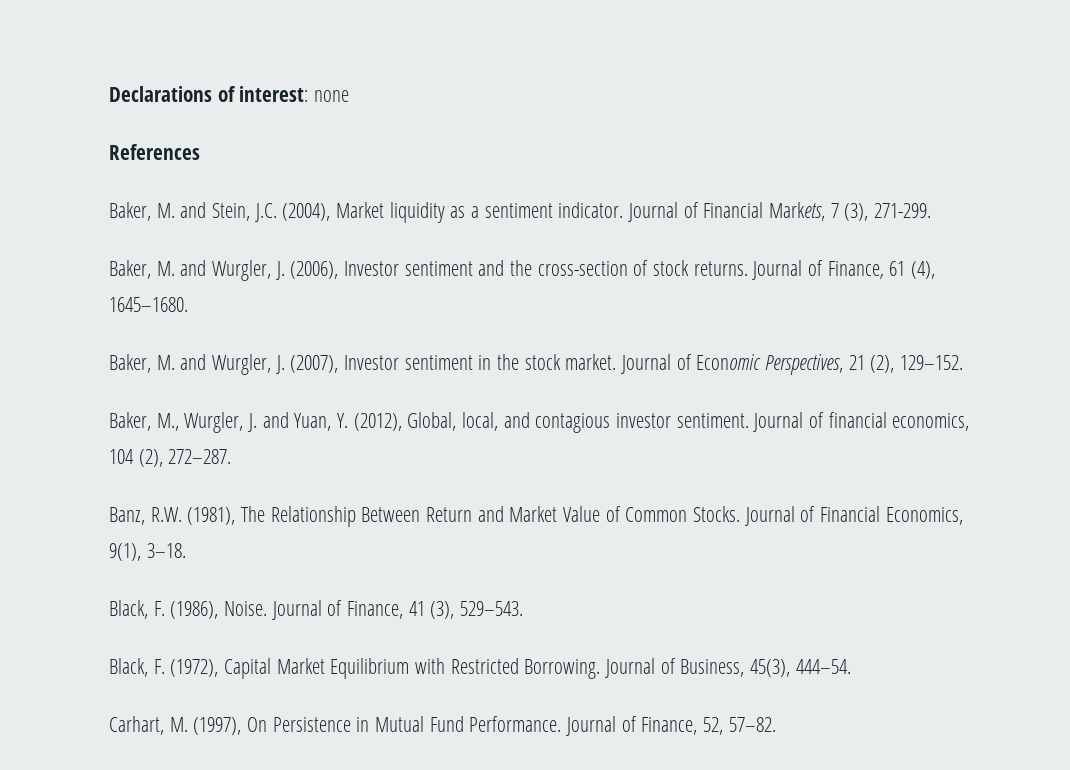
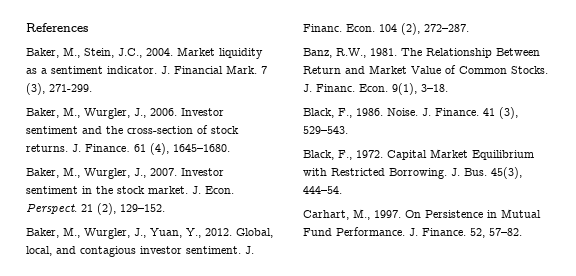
- Declarations of interest: none
  References
- Baker, M. and Stein, J.C. (2004), Market liquidity as a sentiment indicator.
+ Baker, M., Stein, J.C., 2004. Market liquidity as a sentiment indicator.
- Journal of Financial Markets, 7 (3), 271-299.
+ J. Financial Mark. 7 (3), 271-299.
- Baker, M. and Wurgler, J. (2006), Investor sentiment and the cross-section of stock returns.
+ Baker, M., Wurgler, J., 2006. Investor sentiment and the cross-section of stock returns.
- Journal of Finance, 61 (4), 1645–1680.
+ J. Finance. 61 (4), 1645–1680.
- Baker, M. and Wurgler, J. (2007), Investor sentiment in the stock market.
+ Baker, M., Wurgler, J., 2007. Investor sentiment in the stock market.
- Journal of Economic Perspectives, 21 (2), 129–152.
+ J. Econ. Perspect. 21 (2), 129–152.
- Baker, M., Wurgler, J. and Yuan, Y. (2012), Global, local, and contagious investor sentiment.
+ Baker, M., Wurgler, J., Yuan, Y., 2012. Global, local, and contagious investor sentiment.
- Journal of financial economics, 104 (2), 272–287.
+ J. Financ. Econ. 104 (2), 272–287.
- Banz, R.W. (1981), The Relationship Between Return and Market Value of Common Stocks.
+ Banz, R.W., 1981. The Relationship Between Return and Market Value of Common Stocks.
- Journal of Financial Economics, 9(1), 3–18.
+ J. Financ. Econ. 9(1), 3–18.
- Black, F. (1986), Noise. Journal of Finance, 41 (3), 529–543.
+ Black, F., 1986. Noise. J. Finance. 41 (3), 529–543.
- Black, F. (1972), Capital Market Equilibrium with Restricted Borrowing.
+ Black, F., 1972. Capital Market Equilibrium with Restricted Borrowing.
- Journal of Business, 45(3), 444–54.
+ J. Bus. 45(3), 444–54.
- Carhart, M. (1997), On Persistence in Mutual Fund Performance.
+ Carhart, M., 1997. On Persistence in Mutual Fund Performance.
- Journal of Finance, 52, 57–82.
+ J. Finance. 52, 57–82.

